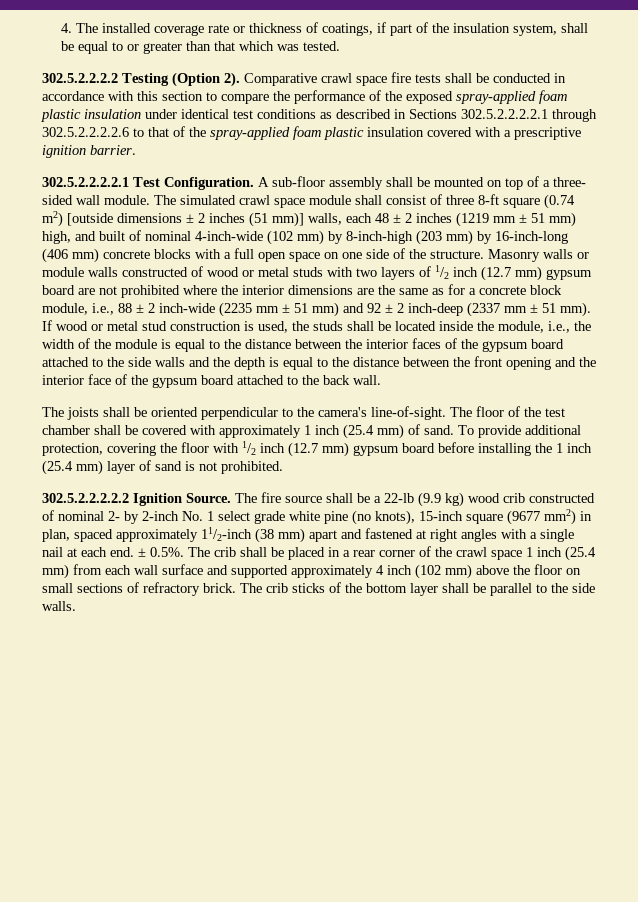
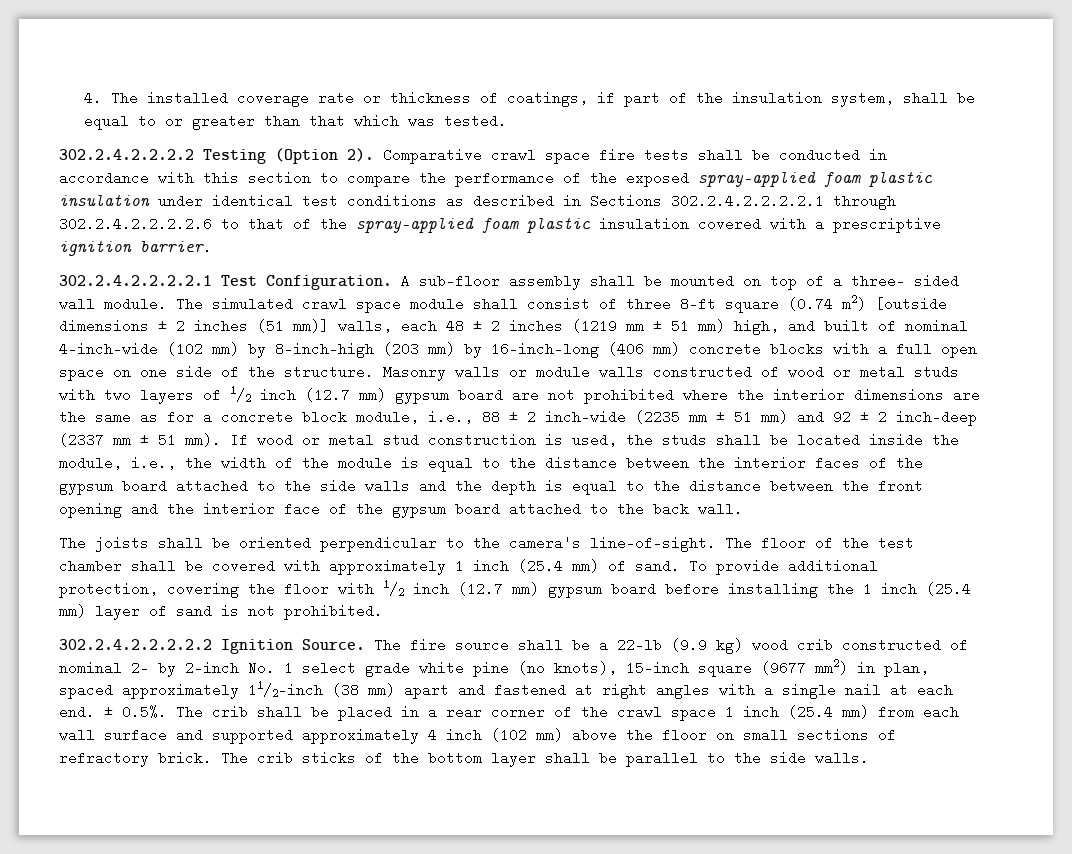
- 302.5.2.2.2.2 Testing (Option 2).
+ 302.2.4.2.2.2.2 Testing (Option 2).
- Comparative crawl space fire tests shall be conducted in accordance with this section to compare the performance of the exposed spray-applied foam plastic insulation under identical test conditions as described in Sections 302.5.2.2.2.2.1 through 302.5.2.2.2.2.6 to that of the spray-applied foam plastic insulation covered with a prescriptive ignition barrier.
+ Comparative crawl space fire tests shall be conducted in accordance with this section to compare the performance of the exposed spray-applied foam plastic insulation under identical test conditions as described in Sections 302.2.4.2.2.2.2.1 through 302.2.4.2.2.2.2.6 to that of the spray-applied foam plastic insulation covered with a prescriptive ignition barrier.
- 302.5.2.2.2.2.1 Test Configuration.
+ 302.2.4.2.2.2.2.1 Test Configuration.
- 302.5.2.2.2.2.2 Ignition Source.
+ 302.2.4.2.2.2.2.2 Ignition Source.

